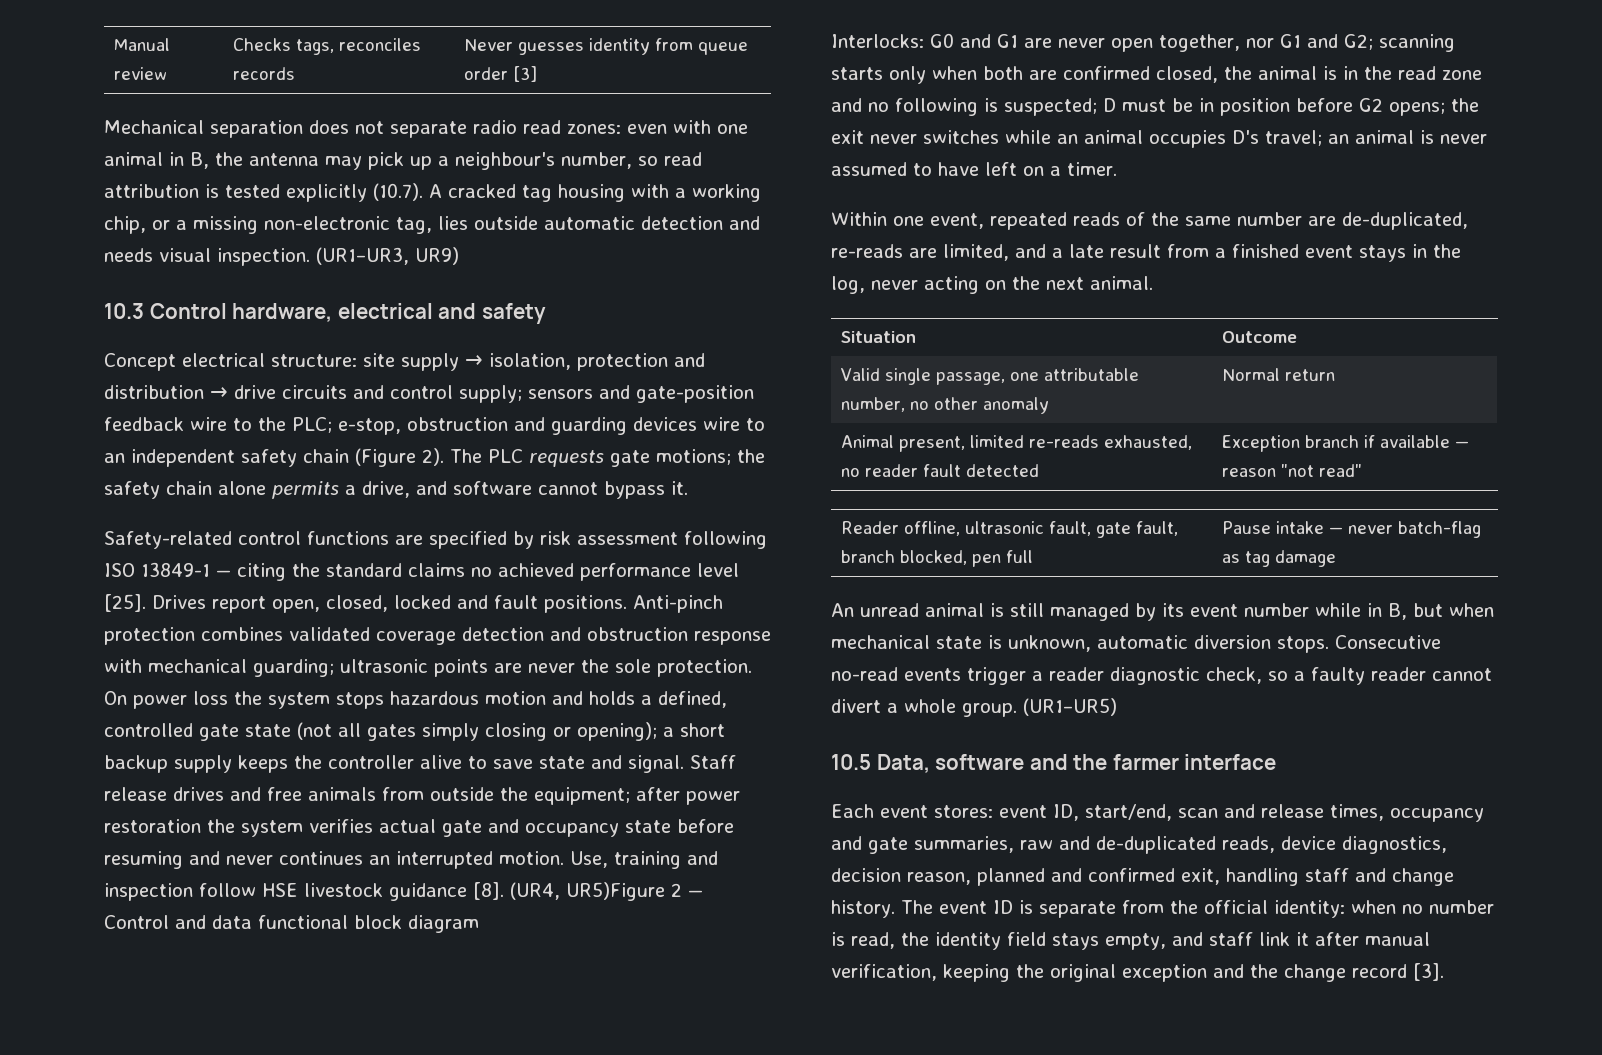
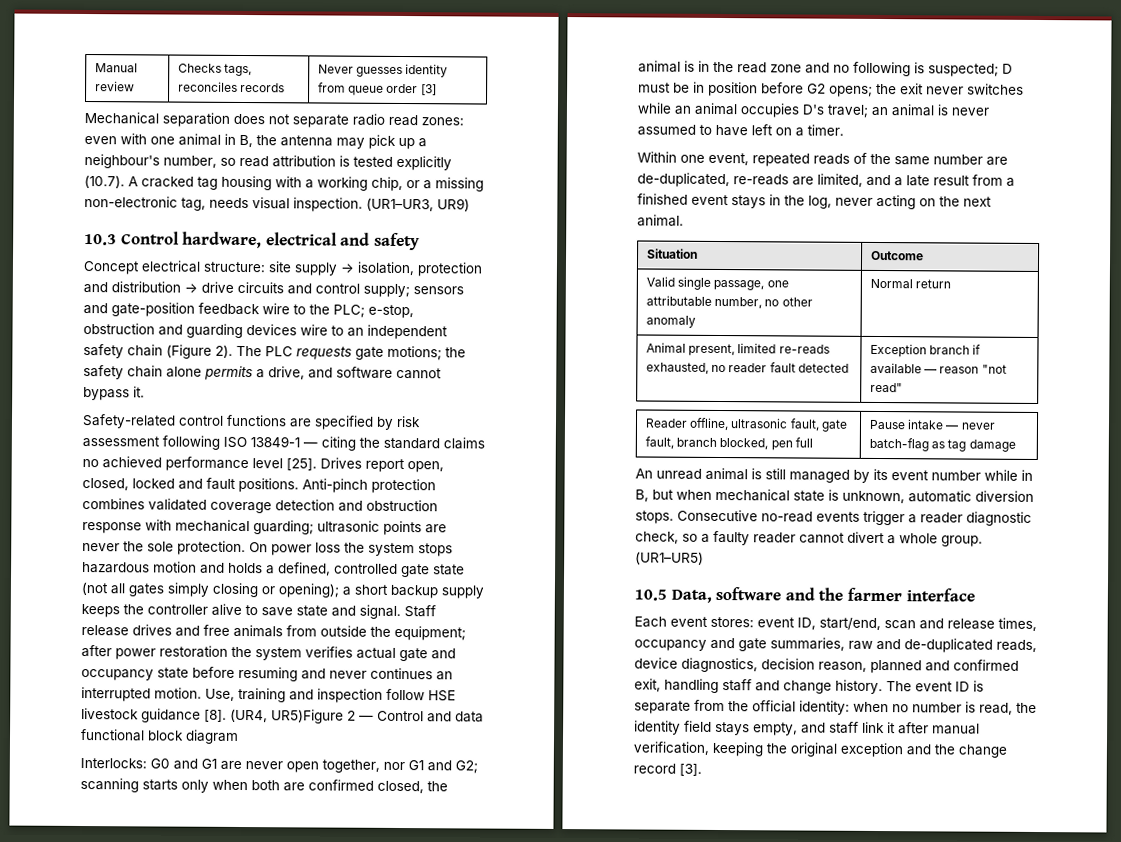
- Mechanical separation does not separate radio read zones: even with one animal in B, the antenna may pick up a neighbour's number, so read attribution is tested explicitly (10.7). A cracked tag housing with a working chip, or a missing non-electronic tag, lies outside automatic detection and needs visual inspection.
+ Mechanical separation does not separate radio read zones: even with one animal in B, the antenna may pick up a neighbour's number, so read attribution is tested explicitly (10.7). A cracked tag housing with a working chip, or a missing non-electronic tag, needs visual inspection.

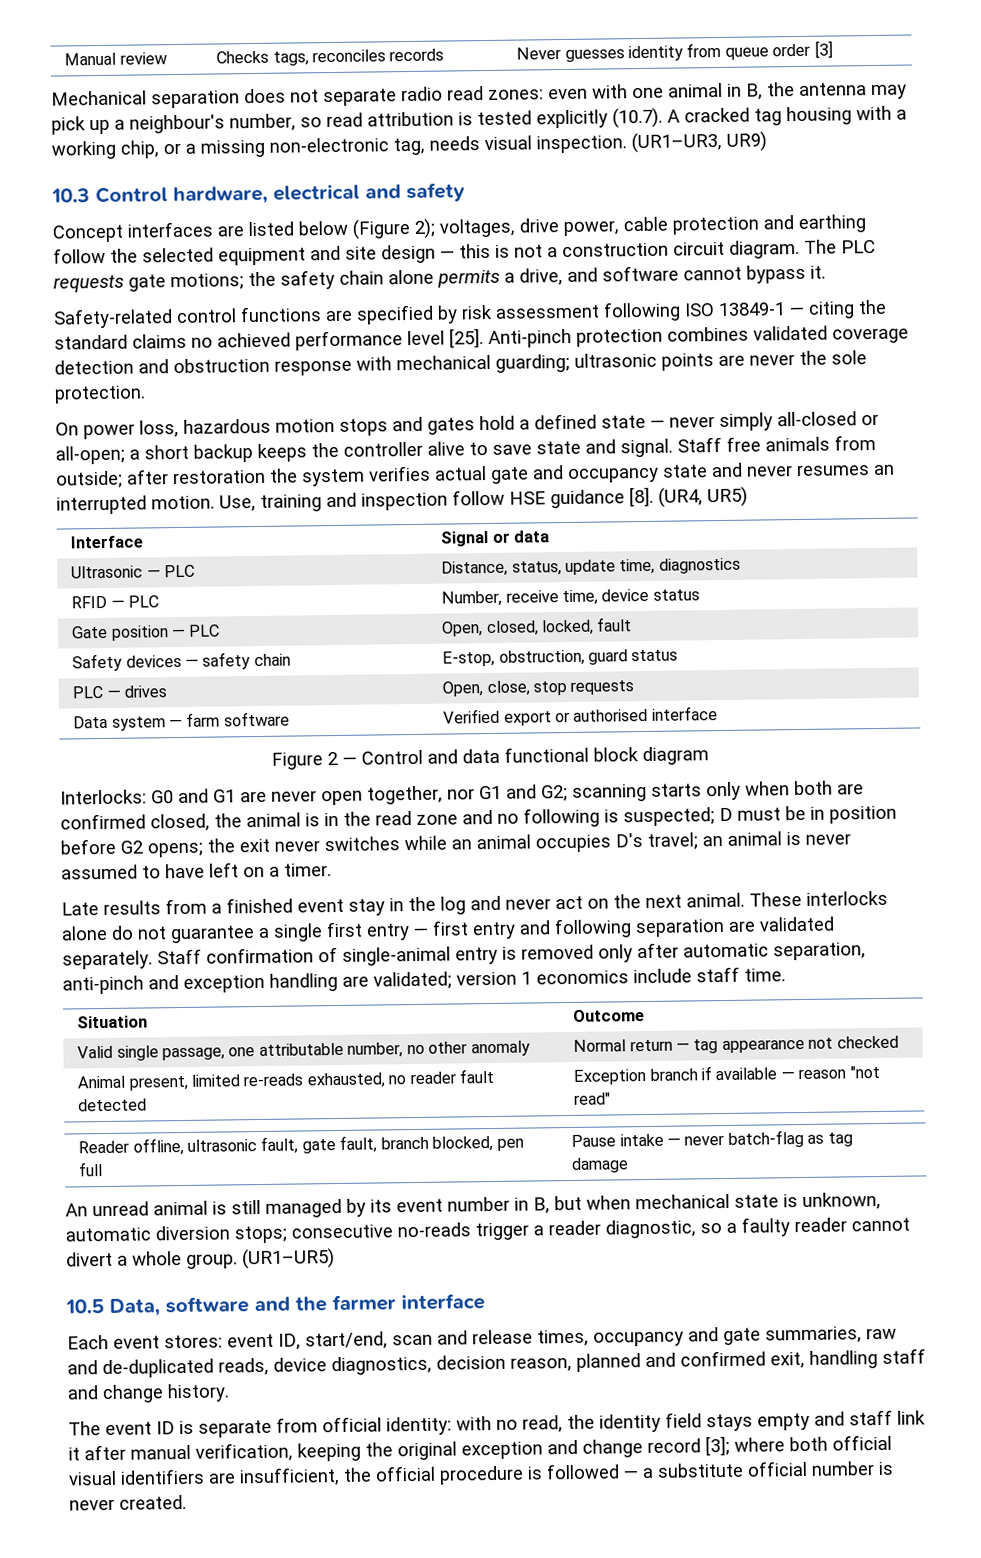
- Concept electrical structure: site supply → isolation, protection and distribution → drive circuits and control supply; sensors and gate-position feedback wire to the PLC; e-stop, obstruction and guarding devices wire to an independent safety chain (Figure 2).
+ Concept interfaces are listed below (Figure 2); voltages, drive power, cable protection and earthing follow the selected equipment and site design — this is not a construction circuit diagram.
- Drives report open, closed, locked and fault positions.
- Anti-pinch protection combines validated coverage detection and obstruction response with mechanical guarding; ultrasonic points are never the sole protection. On power loss the system stops hazardous motion and holds a defined, controlled gate state (not all gates simply closing or opening); a short backup supply keeps the controller alive to save state and signal.
+ Anti-pinch protection combines validated coverage detection and obstruction response with mechanical guarding; ultrasonic points are never the sole protection.
+ On power loss, hazardous motion stops and gates hold a defined state — never simply all-closed or all-open; a short backup keeps the controller alive to save state and signal.
- Staff release drives and free animals from outside the equipment; after power restoration the system verifies actual gate and occupancy state before resuming and never continues an interrupted motion.
+ Staff free animals from outside; after restoration the system verifies actual gate and occupancy state and never resumes an interrupted motion.
- Use, training and inspection follow HSE livestock guidance [8].
+ Use, training and inspection follow HSE guidance [8].
- (UR4, UR5)Figure 2 — Control and data functional block diagram
+ (UR4, UR5)
+ Interface | Signal or data
+ Ultrasonic — PLC | Distance, status, update time, diagnostics
+ RFID — PLC | Number, receive time, device status
+ Gate position — PLC | Open, closed, locked, fault
+ Safety devices — safety chain | E-stop, obstruction, guard status
+ PLC — drives | Open, close, stop requests
+ Data system — farm software | Verified export or authorised interface
+ Figure 2 — Control and data functional block diagram
- Within one event, repeated reads of the same number are de-duplicated, re-reads are limited, and a late result from a finished event stays in the log, never acting on the next animal.
+ Late results from a finished event stay in the log and never act on the next animal. These interlocks alone do not guarantee a single first entry — first entry and following separation are validated separately. Staff confirmation of single-animal entry is removed only after automatic separation, anti-pinch and exception handling are validated; version 1 economics include staff time.
- Valid single passage, one attributable number, no other anomaly | Normal return
+ Valid single passage, one attributable number, no other anomaly | Normal return — tag appearance not checked
- An unread animal is still managed by its event number while in B, but when mechanical state is unknown, automatic diversion stops. Consecutive no-read events trigger a reader diagnostic check, so a faulty reader cannot divert a whole group.
+ An unread animal is still managed by its event number in B, but when mechanical state is unknown, automatic diversion stops; consecutive no-reads trigger a reader diagnostic, so a faulty reader cannot divert a whole group.
- Each event stores: event ID, start/end, scan and release times, occupancy and gate summaries, raw and de-duplicated reads, device diagnostics, decision reason, planned and confirmed exit, handling staff and change history. The event ID is separate from the official identity: when no number is read, the identity field stays empty, and staff link it after manual verification, keeping the original exception and the change record [3].
+ Each event stores: event ID, start/end, scan and release times, occupancy and gate summaries, raw and de-duplicated reads, device diagnostics, decision reason, planned and confirmed exit, handling staff and change history.
+ The event ID is separate from official identity: with no read, the identity field stays empty and staff link it after manual verification, keeping the original exception and change record [3]; where both official visual identifiers are insufficient, the official procedure is followed — a substitute official number is never created.

